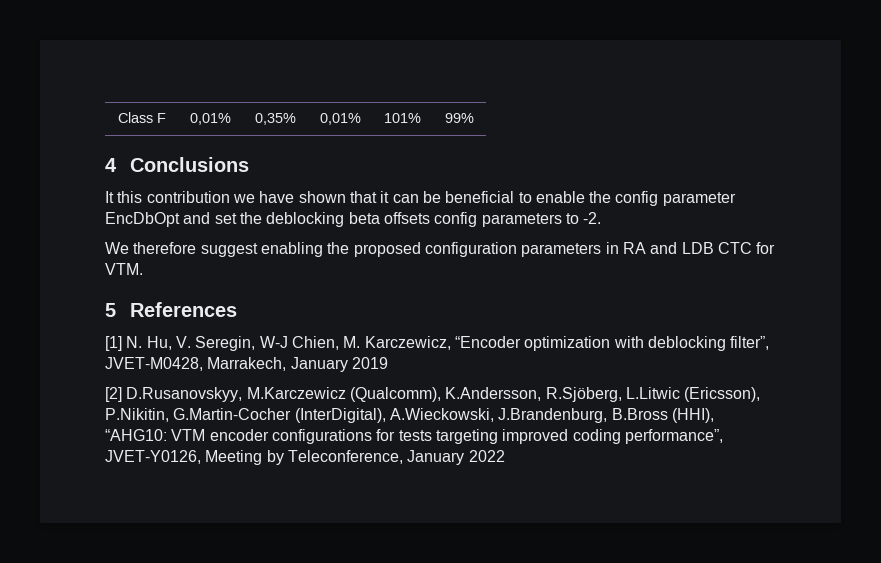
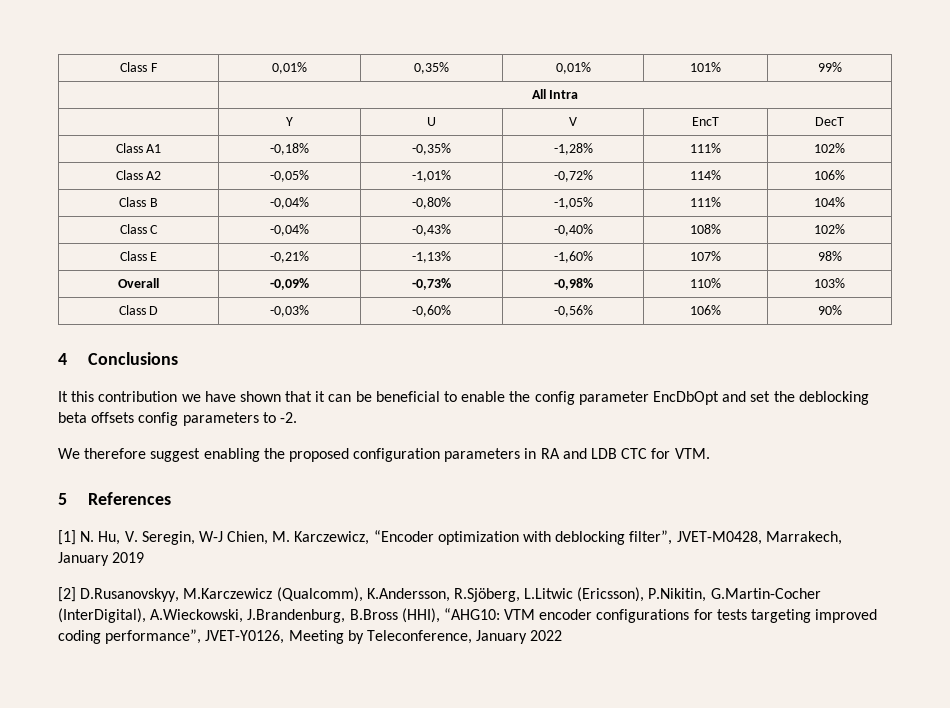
+ | All Intra
+ | Y | U | V | EncT | DecT
+ Class A1 | -0,18% | -0,35% | -1,28% | 111% | 102%
+ Class A2 | -0,05% | -1,01% | -0,72% | 114% | 106%
+ Class B | -0,04% | -0,80% | -1,05% | 111% | 104%
+ Class C | -0,04% | -0,43% | -0,40% | 108% | 102%
+ Class E | -0,21% | -1,13% | -1,60% | 107% | 98%
+ Overall | -0,09% | -0,73% | -0,98% | 110% | 103%
+ Class D | -0,03% | -0,60% | -0,56% | 106% | 90%

